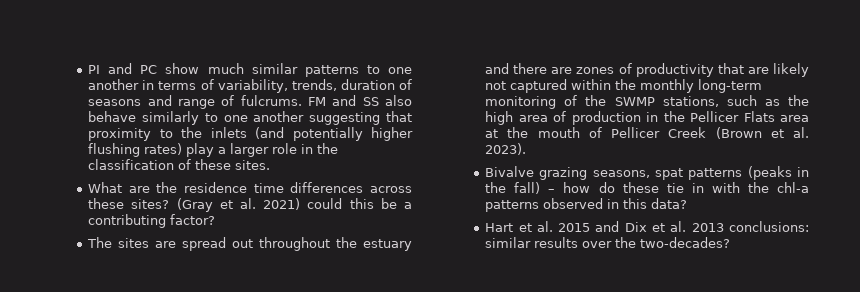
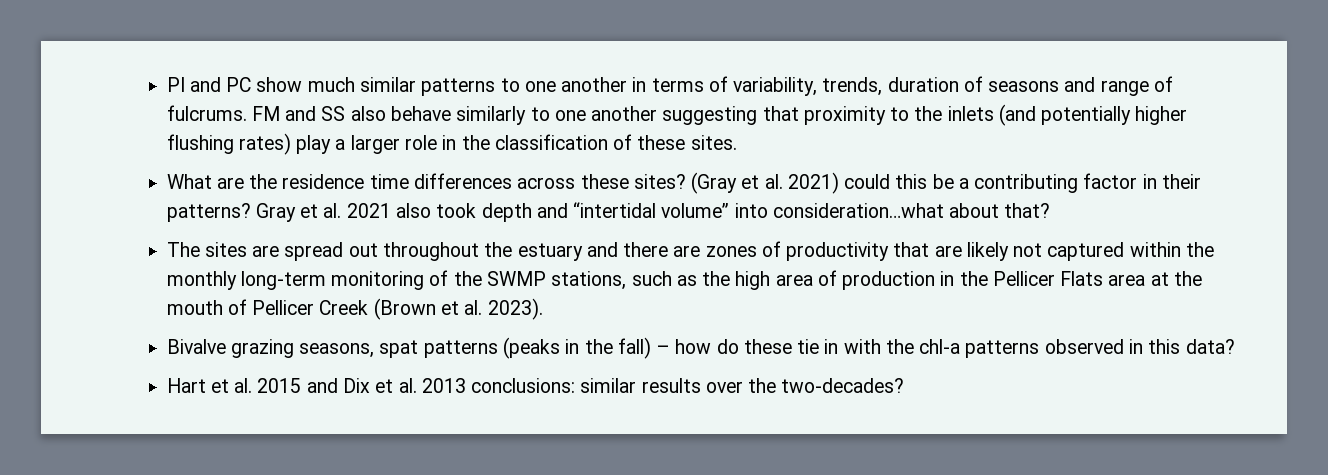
- (Gray et al. 2021) could this be a contributing factor?
+ (Gray et al. 2021) could this be a contributing factor in their patterns? Gray et al. 2021 also took depth and “intertidal volume” into consideration…what about that?

